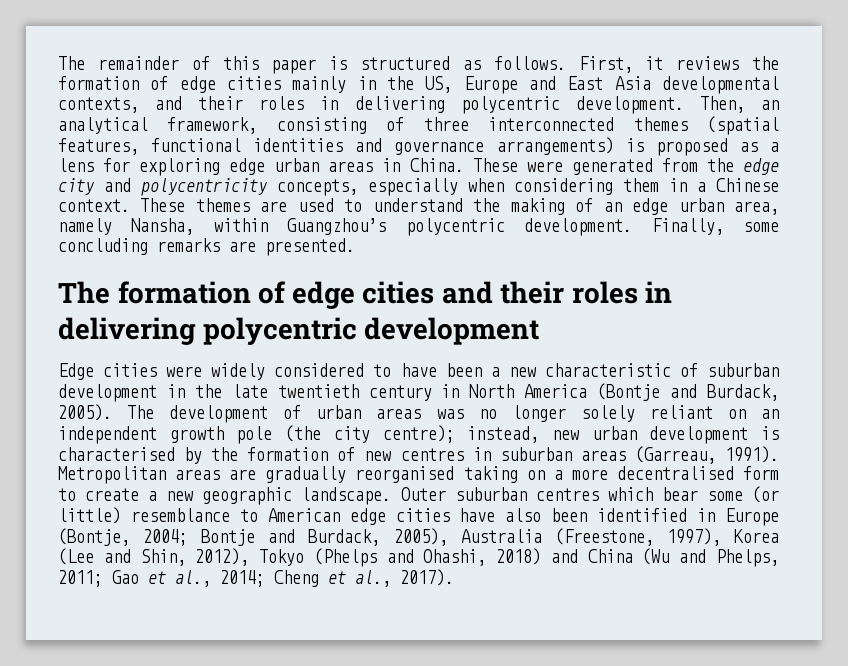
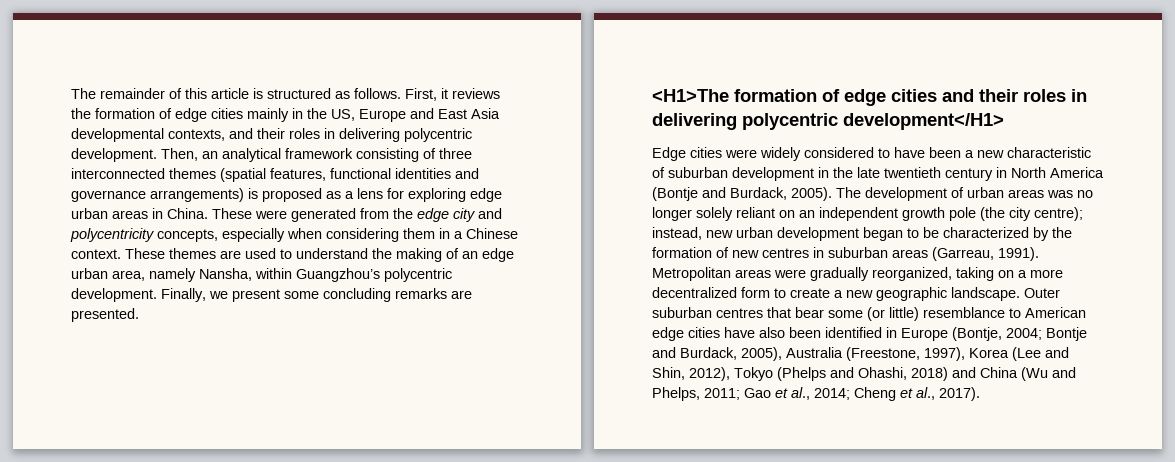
- The remainder of this paper is structured as follows.
+ The remainder of this article is structured as follows.
- Then, an analytical framework, consisting of three interconnected themes (spatial features, functional identities and governance arrangements) is proposed as a lens for exploring edge urban areas in China.
+ Then, an analytical framework consisting of three interconnected themes (spatial features, functional identities and governance arrangements) is proposed as a lens for exploring edge urban areas in China.
- Finally, some concluding remarks are presented.
+ Finally, we present some concluding remarks are presented.
- The formation of edge cities and their roles in delivering polycentric development
+ <H1>The formation of edge cities and their roles in delivering polycentric development</H1>
- The development of urban areas was no longer solely reliant on an independent growth pole (the city centre); instead, new urban development is characterised by the formation of new centres in suburban areas (Garreau, 1991).
+ The development of urban areas was no longer solely reliant on an independent growth pole (the city centre); instead, new urban development began to be characterized by the formation of new centres in suburban areas (Garreau, 1991).
- Metropolitan areas are gradually reorganised taking on a more decentralised form to create a new geographic landscape.
+ Metropolitan areas were gradually reorganized, taking on a more decentralized form to create a new geographic landscape.
- Outer suburban centres which bear some (or little) resemblance to American edge cities have also been identified in Europe (Bontje, 2004; Bontje and Burdack, 2005), Australia (Freestone, 1997), Korea (Lee and Shin, 2012), Tokyo (Phelps and Ohashi, 2018) and China (Wu and Phelps, 2011; Gao et al., 2014; Cheng et al., 2017).
+ Outer suburban centres that bear some (or little) resemblance to American edge cities have also been identified in Europe (Bontje, 2004; Bontje and Burdack, 2005), Australia (Freestone, 1997), Korea (Lee and Shin, 2012), Tokyo (Phelps and Ohashi, 2018) and China (Wu and Phelps, 2011; Gao et al., 2014; Cheng et al., 2017).

